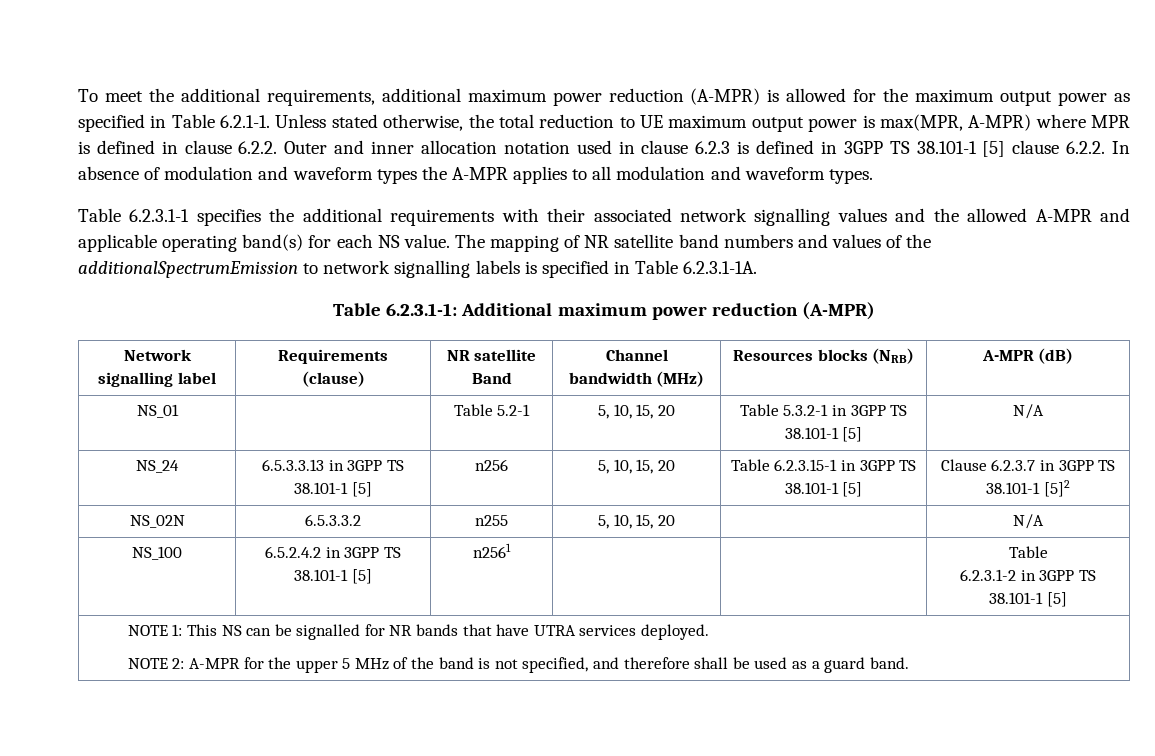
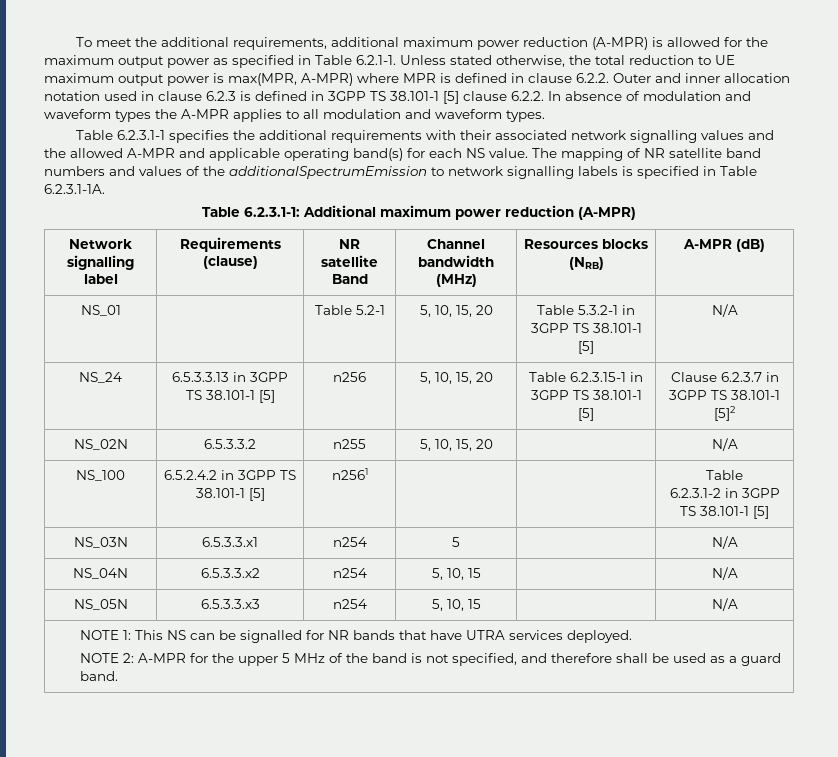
+ NS_03N | 6.5.3.3.x1 | n254 | 5 | | N/A
+ NS_04N | 6.5.3.3.x2 | n254 | 5, 10, 15 | | N/A
+ NS_05N | 6.5.3.3.x3 | n254 | 5, 10, 15 | | N/A

